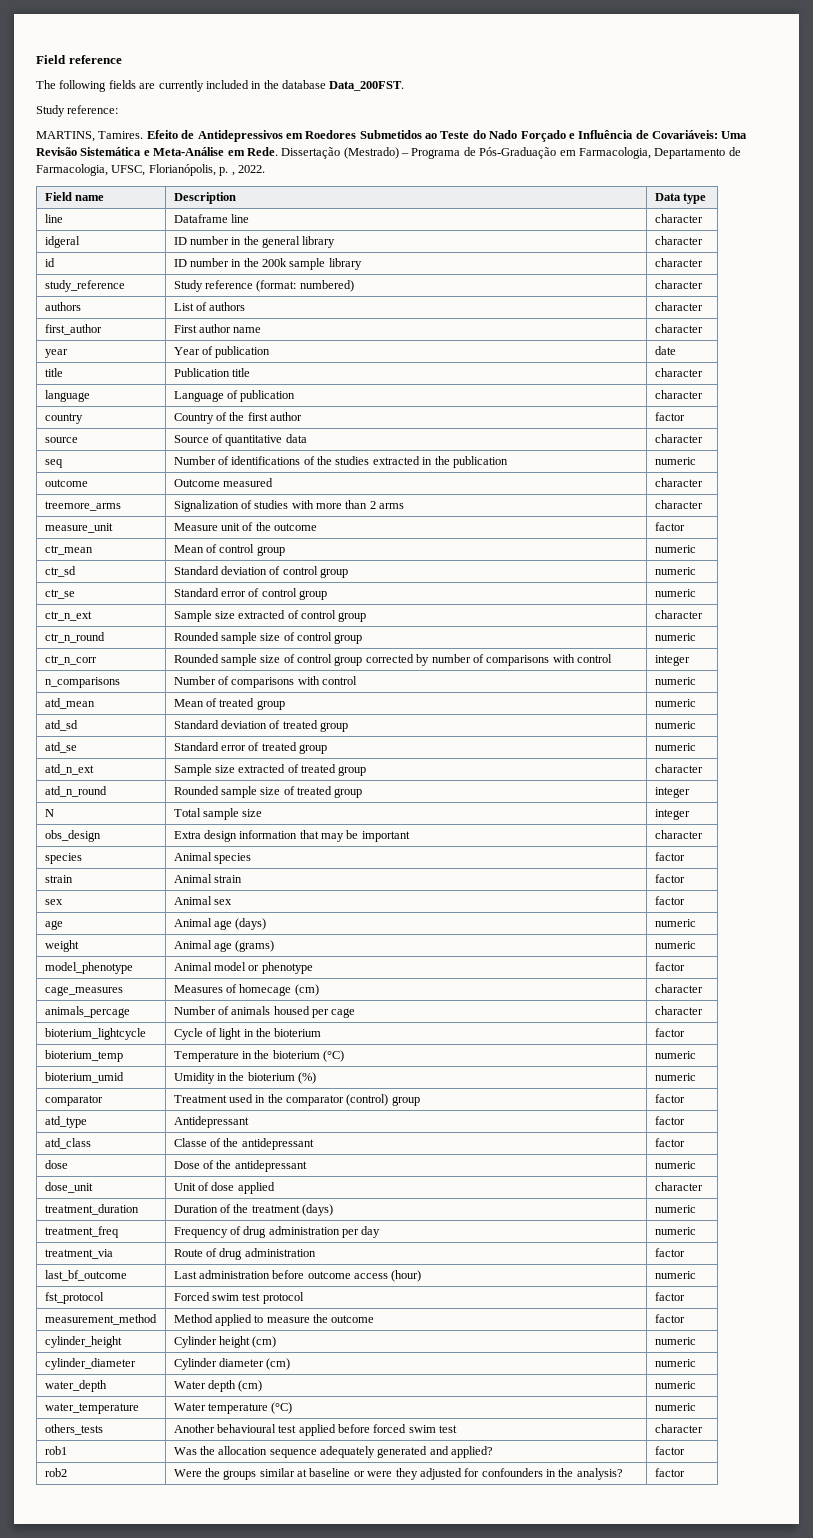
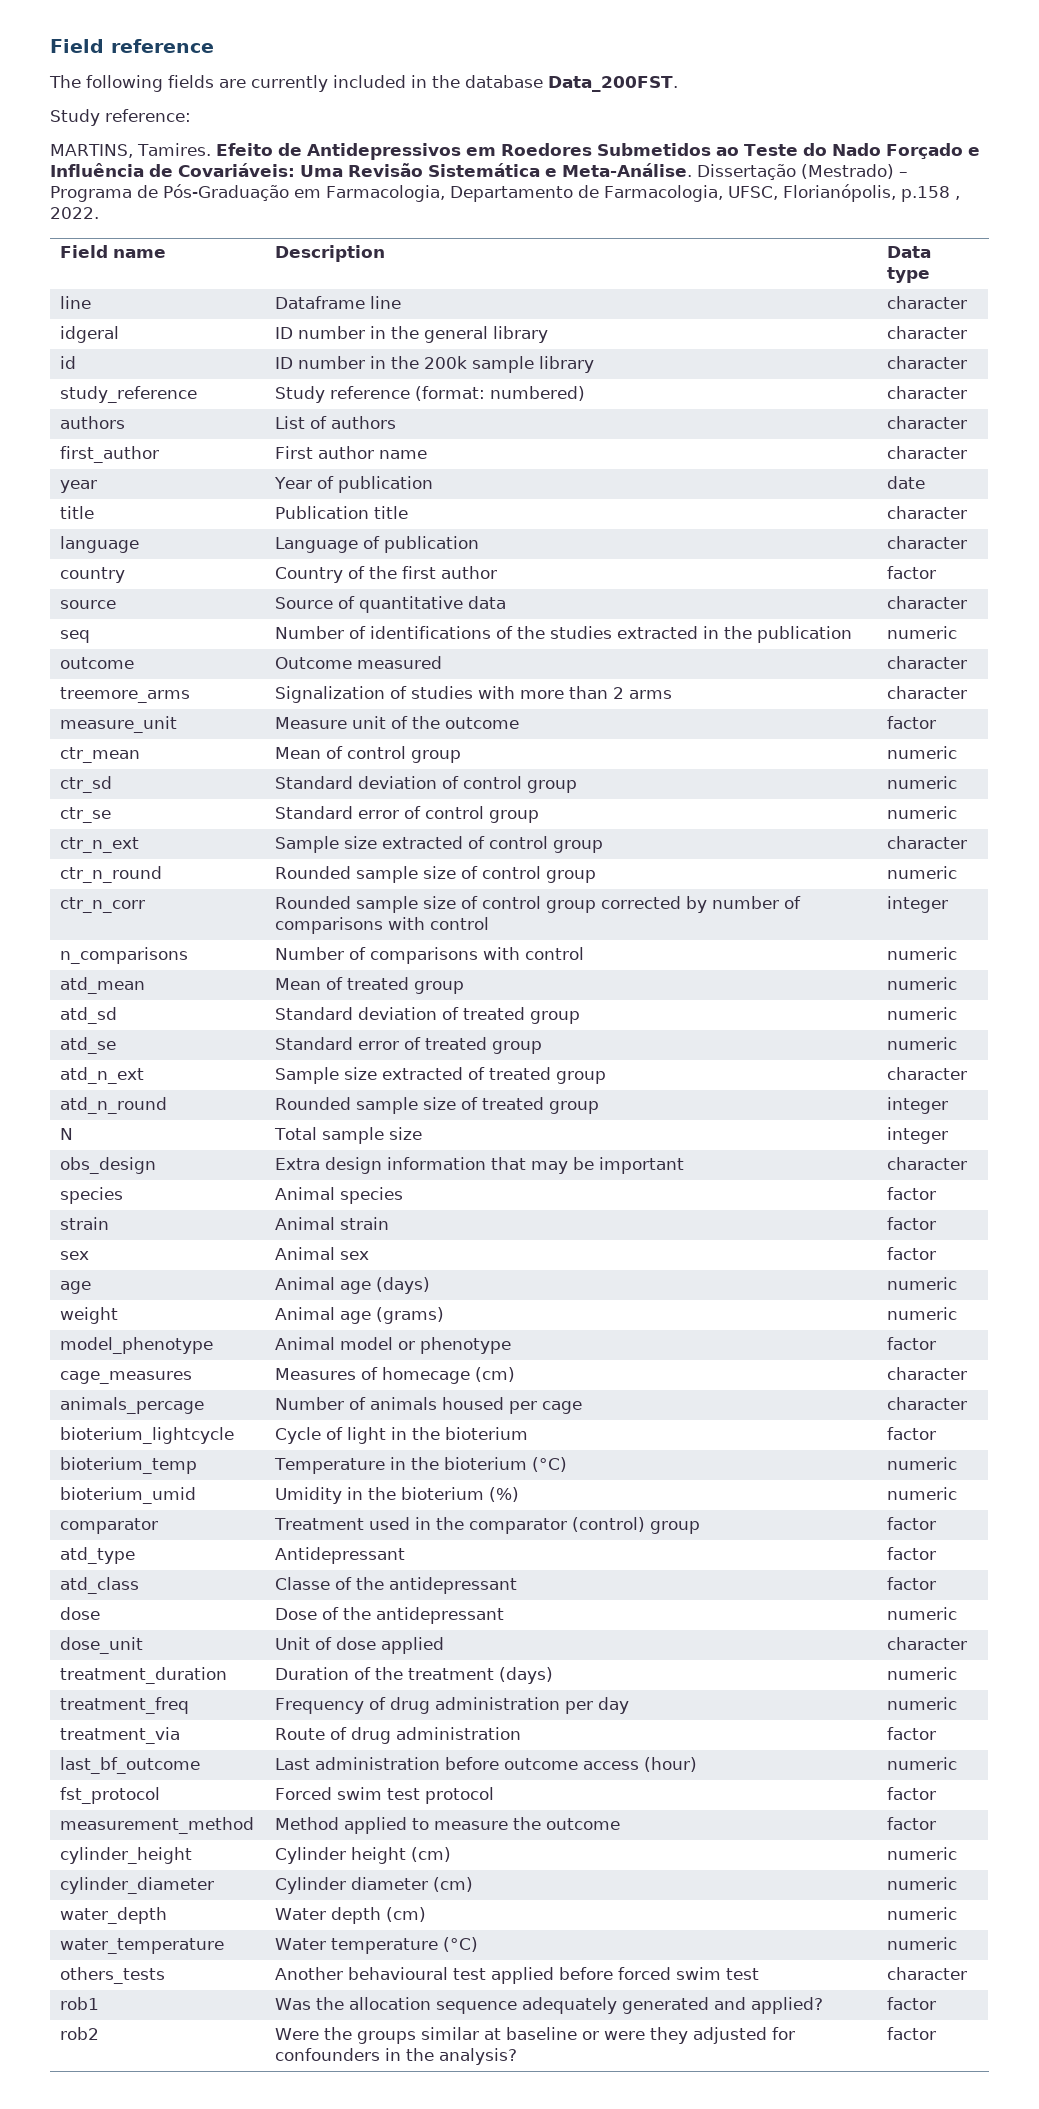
- Efeito de Antidepressivos em Roedores Submetidos ao Teste do Nado Forçado e Influência de Covariáveis: Uma Revisão Sistemática e Meta-Análise em Rede.
+ Efeito de Antidepressivos em Roedores Submetidos ao Teste do Nado Forçado e Influência de Covariáveis: Uma Revisão Sistemática e Meta-Análise.
- Dissertação (Mestrado) – Programa de Pós-Graduação em Farmacologia, Departamento de Farmacologia, UFSC, Florianópolis, p. , 2022.
+ Dissertação (Mestrado) – Programa de Pós-Graduação em Farmacologia, Departamento de Farmacologia, UFSC, Florianópolis, p.158 , 2022.

